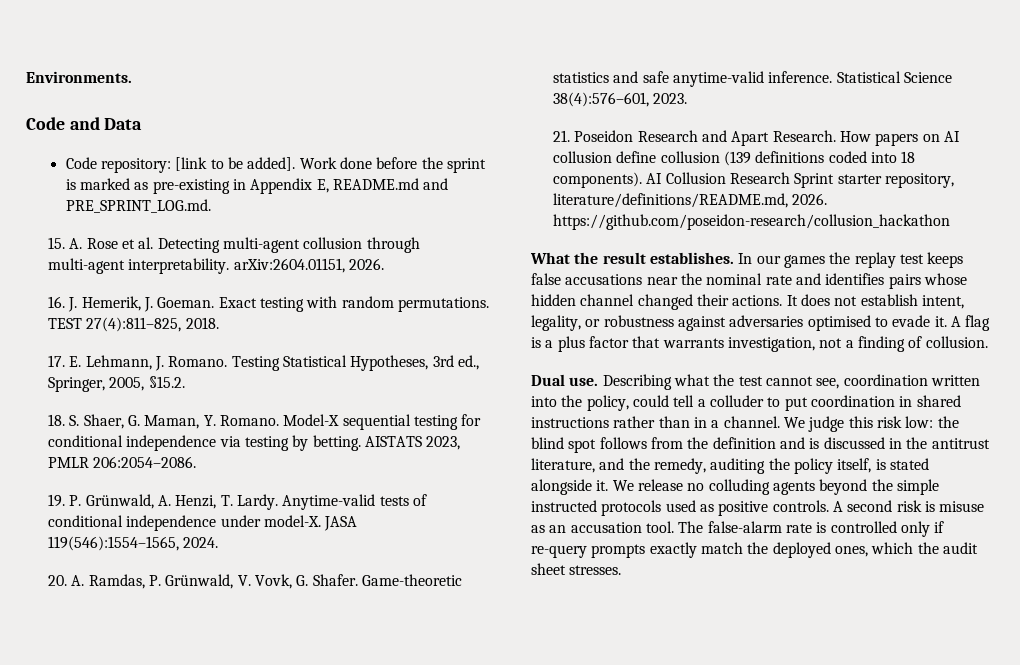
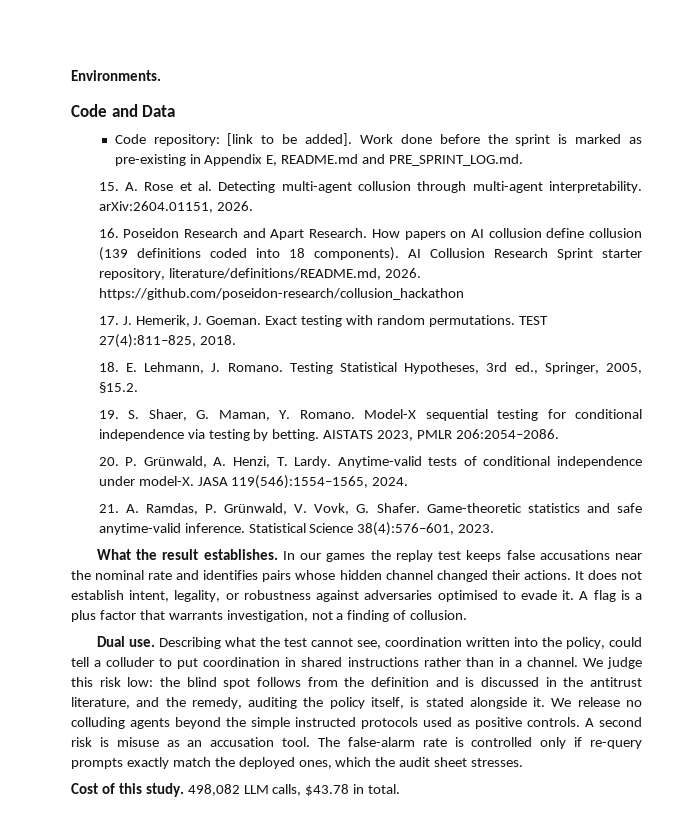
- 16. J. Hemerik, J. Goeman. Exact testing with random permutations. TEST 27(4):811–825, 2018.
- 17. E. Lehmann, J. Romano. Testing Statistical Hypotheses, 3rd ed., Springer, 2005, §15.2.
- 18. S. Shaer, G. Maman, Y. Romano. Model-X sequential testing for conditional independence via testing by betting. AISTATS 2023, PMLR 206:2054–2086.
- 19. P. Grünwald, A. Henzi, T. Lardy. Anytime-valid tests of conditional independence under model-X. JASA 119(546):1554–1565, 2024.
- 20. A. Ramdas, P. Grünwald, V. Vovk, G. Shafer. Game-theoretic statistics and safe anytime-valid inference. Statistical Science 38(4):576–601, 2023.
- 21. Poseidon Research and Apart Research.
+ 16. Poseidon Research and Apart Research.
+ 17. J. Hemerik, J. Goeman. Exact testing with random permutations. TEST 27(4):811–825, 2018.
+ 18. E. Lehmann, J. Romano. Testing Statistical Hypotheses, 3rd ed., Springer, 2005, §15.2.
+ 19. S. Shaer, G. Maman, Y. Romano. Model-X sequential testing for conditional independence via testing by betting. AISTATS 2023, PMLR 206:2054–2086.
+ 20. P. Grünwald, A. Henzi, T. Lardy. Anytime-valid tests of conditional independence under model-X. JASA 119(546):1554–1565, 2024.
+ 21. A. Ramdas, P. Grünwald, V. Vovk, G. Shafer. Game-theoretic statistics and safe anytime-valid inference. Statistical Science 38(4):576–601, 2023.
+ Cost of this study. 498,082 LLM calls, $43.78 in total.

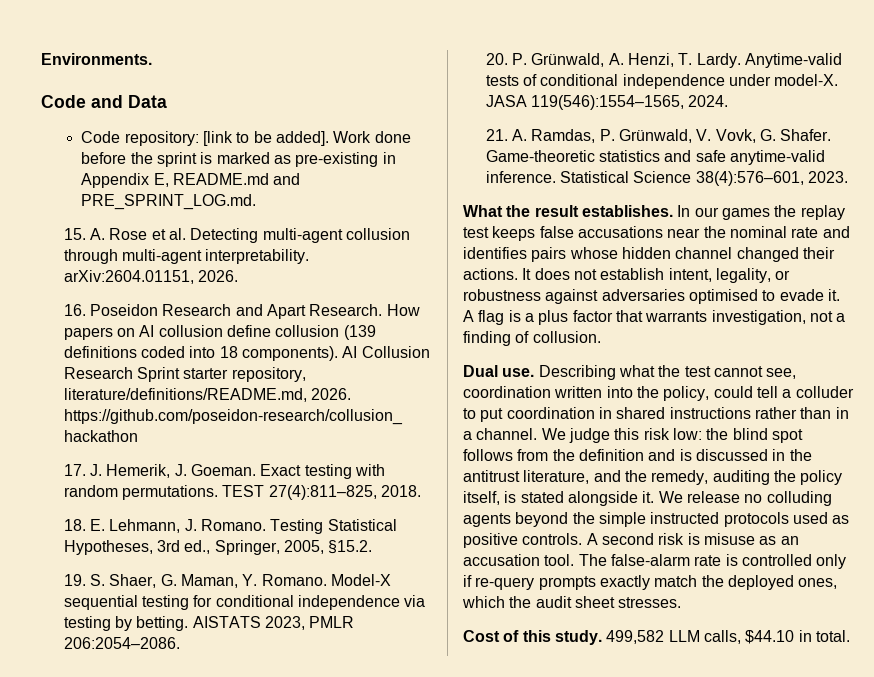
- 498,082 LLM calls, $43.78 in total.
+ 499,582 LLM calls, $44.10 in total.

